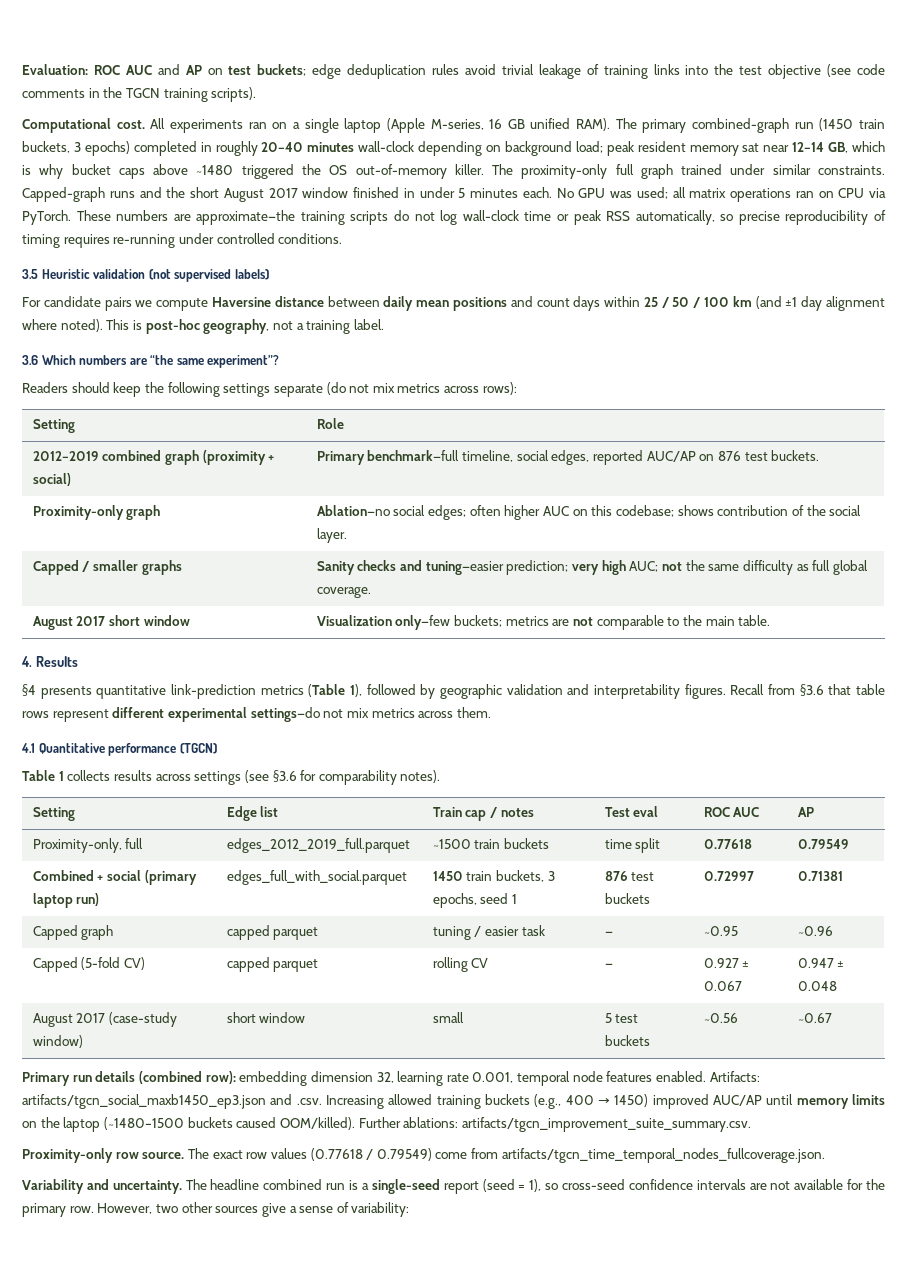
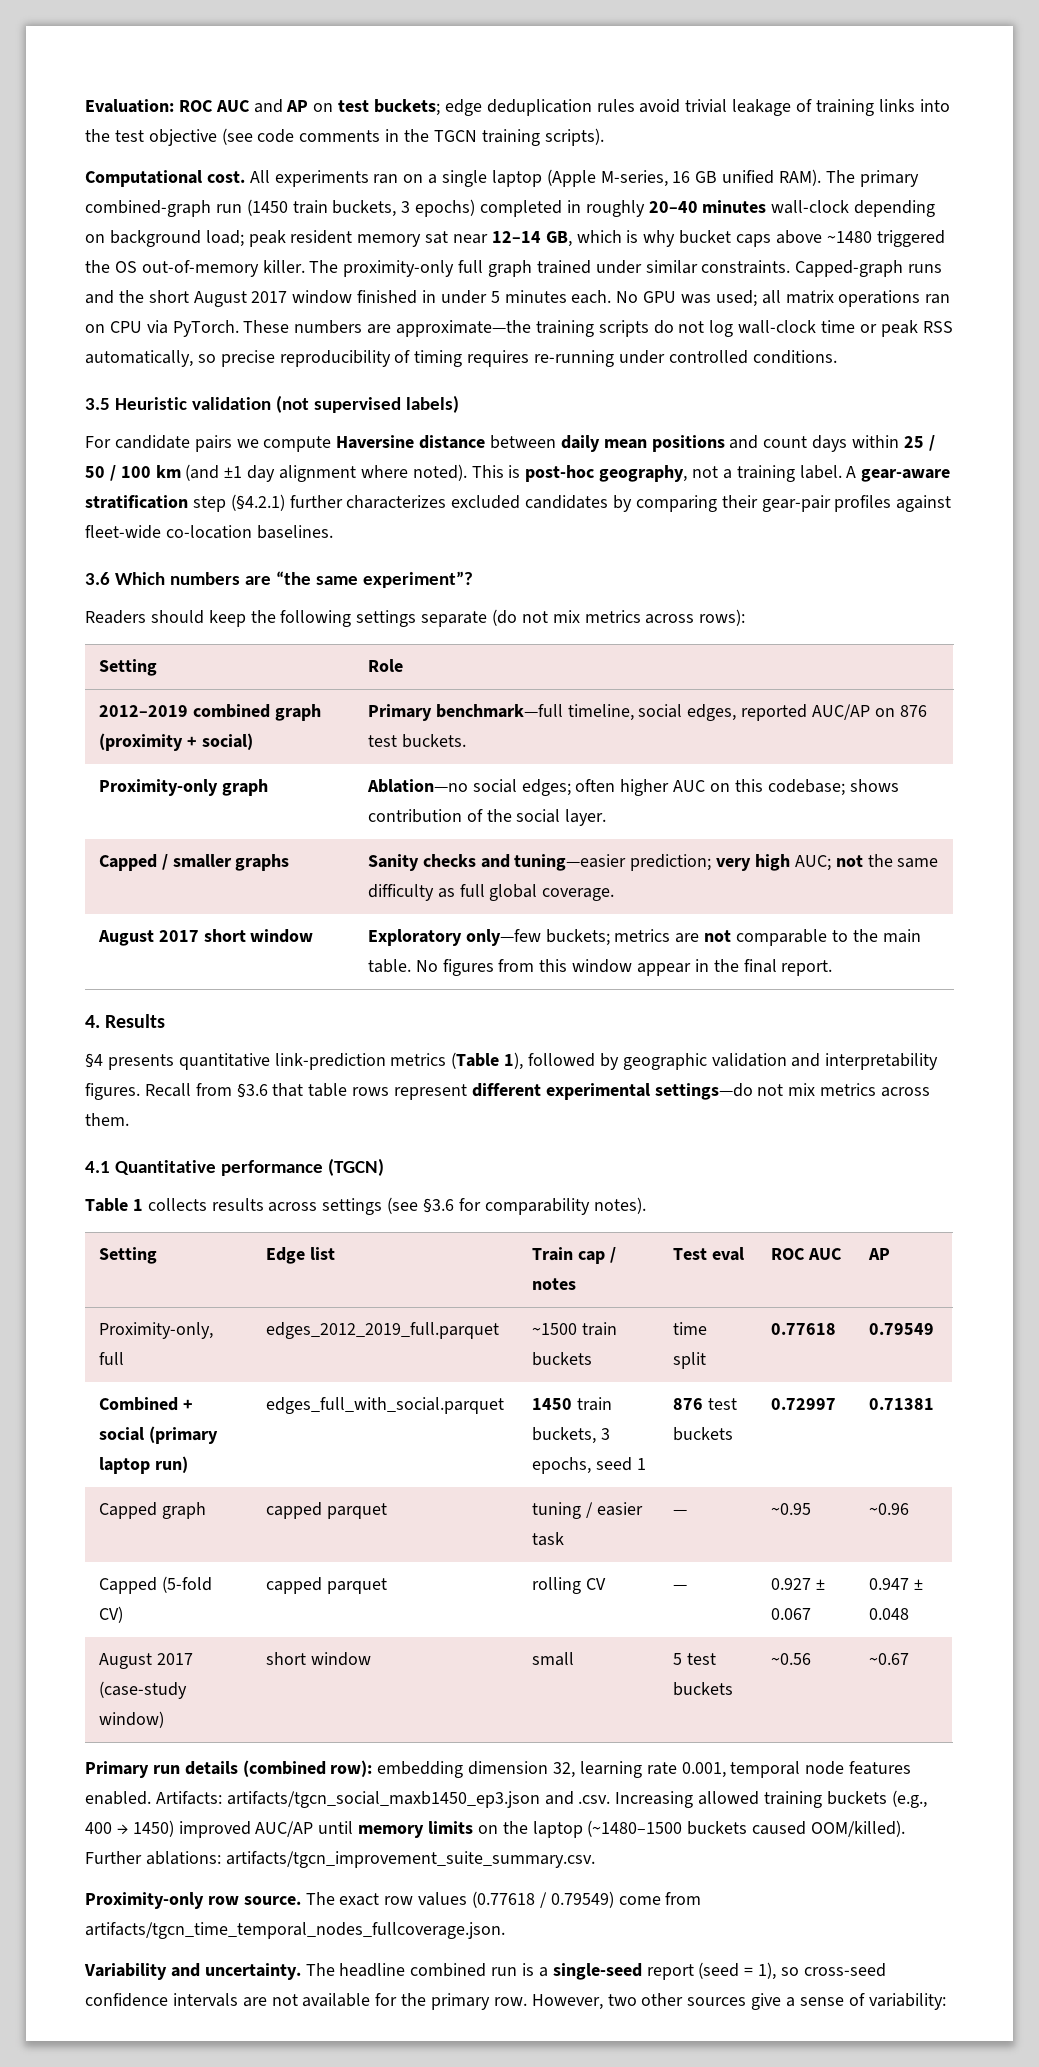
+ A gear-aware stratification step (§4.2.1) further characterizes excluded candidates by comparing their gear-pair profiles against fleet-wide co-location baselines.
- August 2017 short window | Visualization only—few buckets; metrics are not comparable to the main table.
+ August 2017 short window | Exploratory only—few buckets; metrics are not comparable to the main table. No figures from this window appear in the final report.

